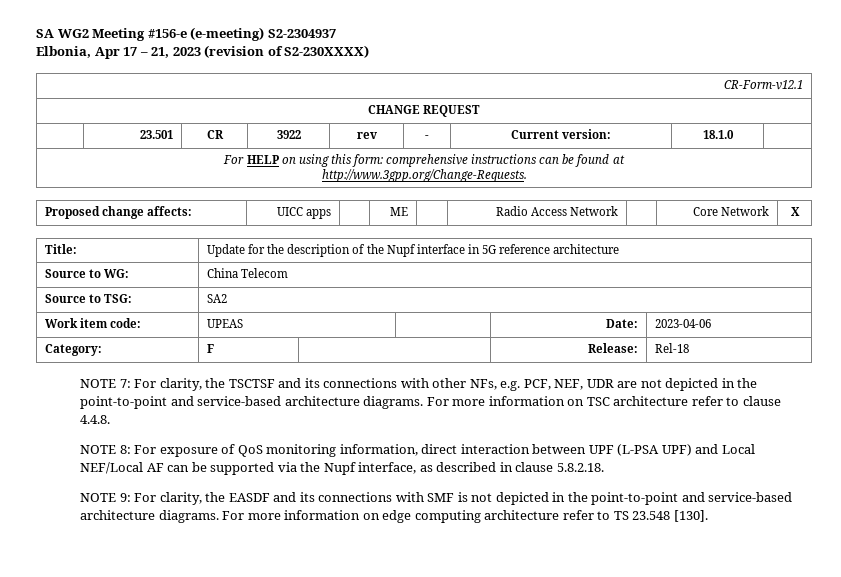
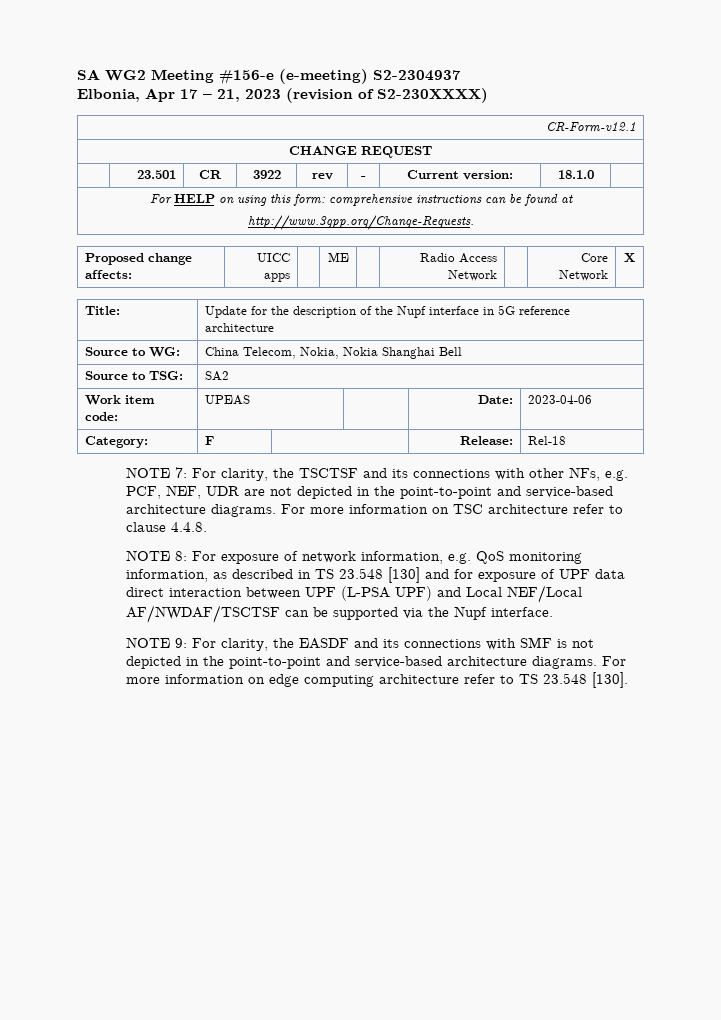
- Source to WG: | China Telecom
+ Source to WG: | China Telecom, Nokia, Nokia Shanghai Bell
- NOTE 8: For exposure of QoS monitoring information, direct interaction between UPF (L-PSA UPF) and Local NEF/Local AF can be supported via the Nupf interface, as described in clause 5.8.2.18.
+ NOTE 8: For exposure of network information, e.g. QoS monitoring information, as described in TS 23.548 [130] and for exposure of UPF data direct interaction between UPF (L-PSA UPF) and Local NEF/Local AF/NWDAF/TSCTSF can be supported via the Nupf interface.

